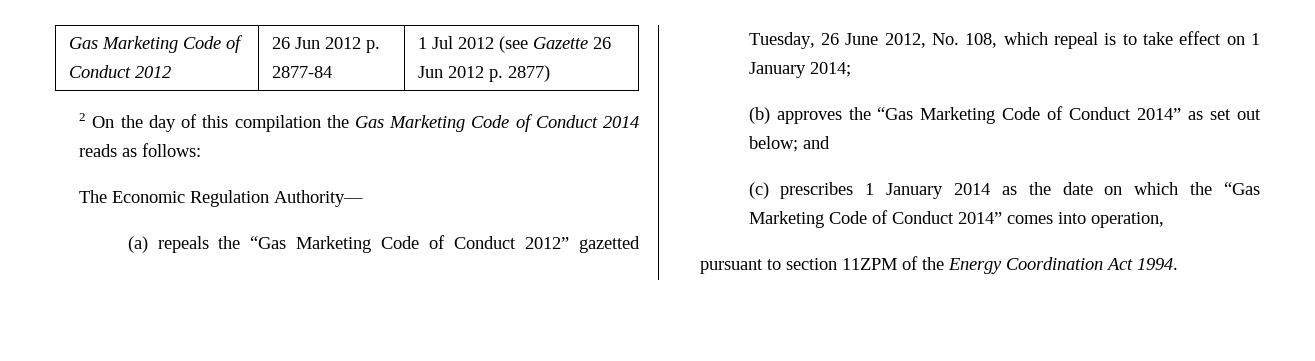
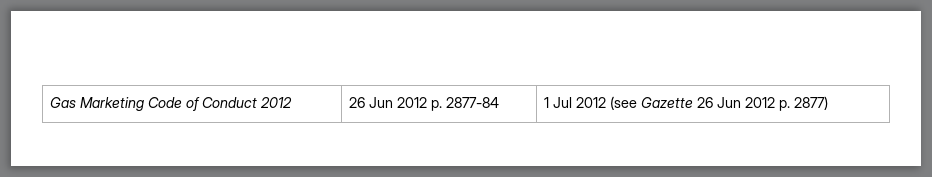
- 2 On the day of this compilation the Gas Marketing Code of Conduct 2014 reads as follows:
- The Economic Regulation Authority—
- (a) repeals the “Gas Marketing Code of Conduct 2012” gazetted Tuesday, 26 June 2012, No. 108, which repeal is to take effect on 1 January 2014;
- (b) approves the “Gas Marketing Code of Conduct 2014” as set out below; and
- (c) prescribes 1 January 2014 as the date on which the “Gas Marketing Code of Conduct 2014” comes into operation,
- pursuant to section 11ZPM of the Energy Coordination Act 1994.

